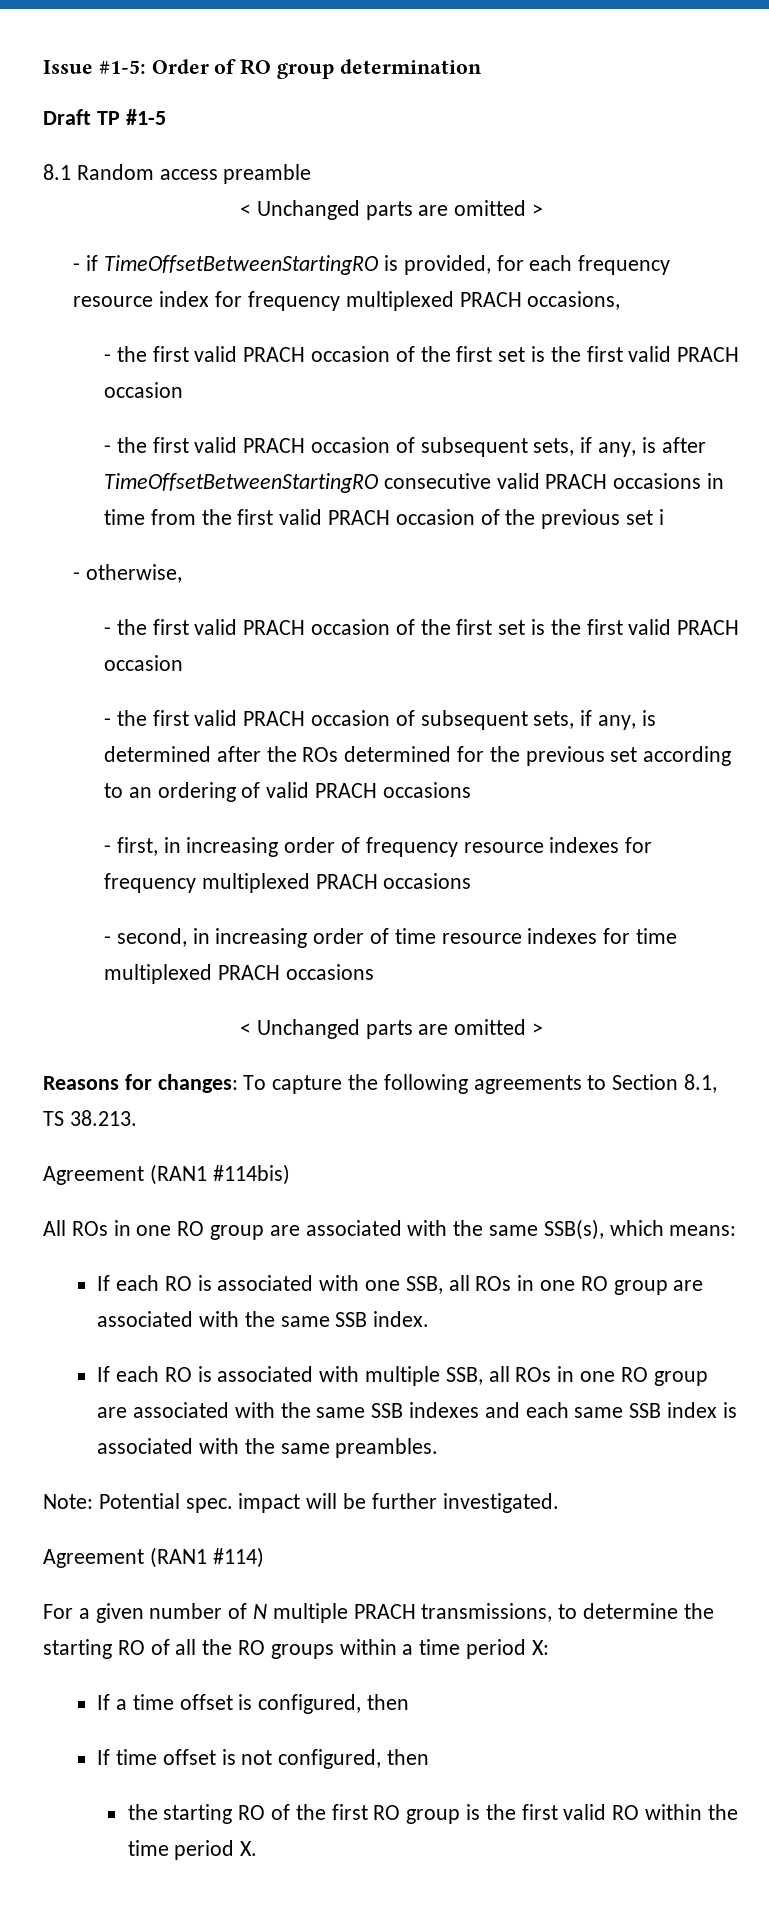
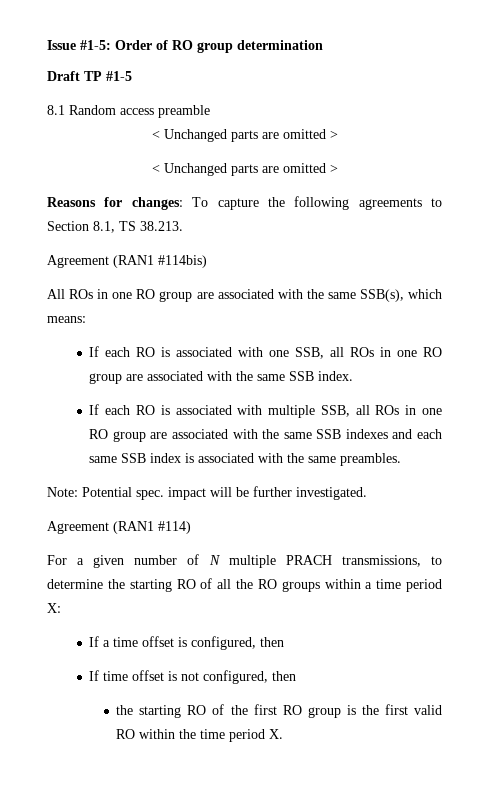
- - if TimeOffsetBetweenStartingRO is provided, for each frequency resource index for frequency multiplexed PRACH occasions,
- - the first valid PRACH occasion of the first set is the first valid PRACH occasion
- - the first valid PRACH occasion of subsequent sets, if any, is after TimeOffsetBetweenStartingRO consecutive valid PRACH occasions in time from the first valid PRACH occasion of the previous set i
- - otherwise,
- - the first valid PRACH occasion of the first set is the first valid PRACH occasion
- - the first valid PRACH occasion of subsequent sets, if any, is determined after the ROs determined for the previous set according to an ordering of valid PRACH occasions
- - first, in increasing order of frequency resource indexes for frequency multiplexed PRACH occasions
- - second, in increasing order of time resource indexes for time multiplexed PRACH occasions

